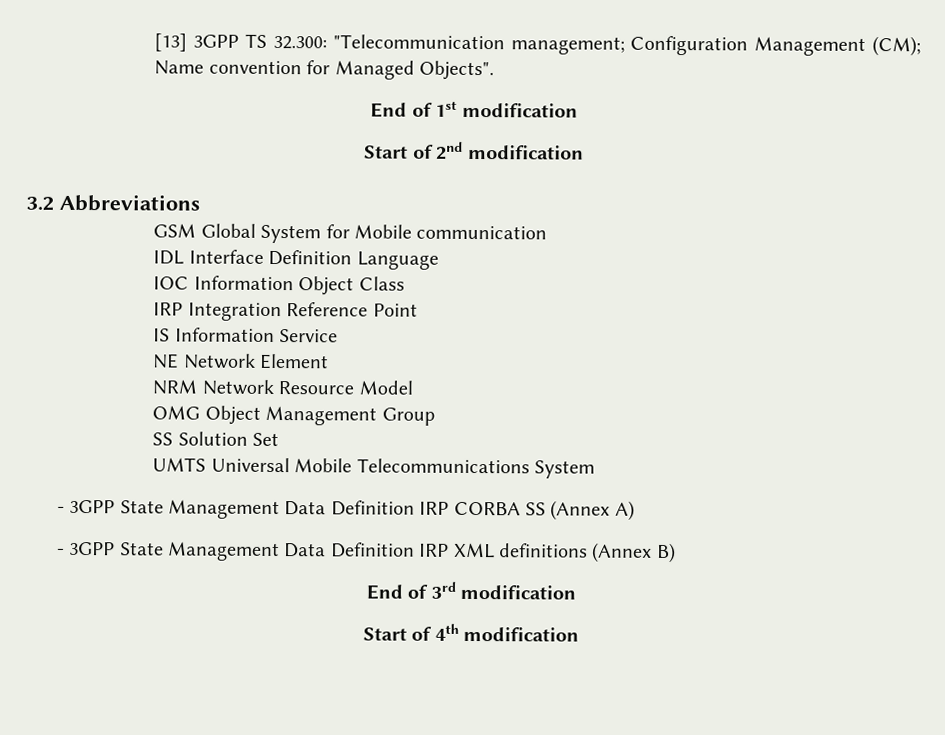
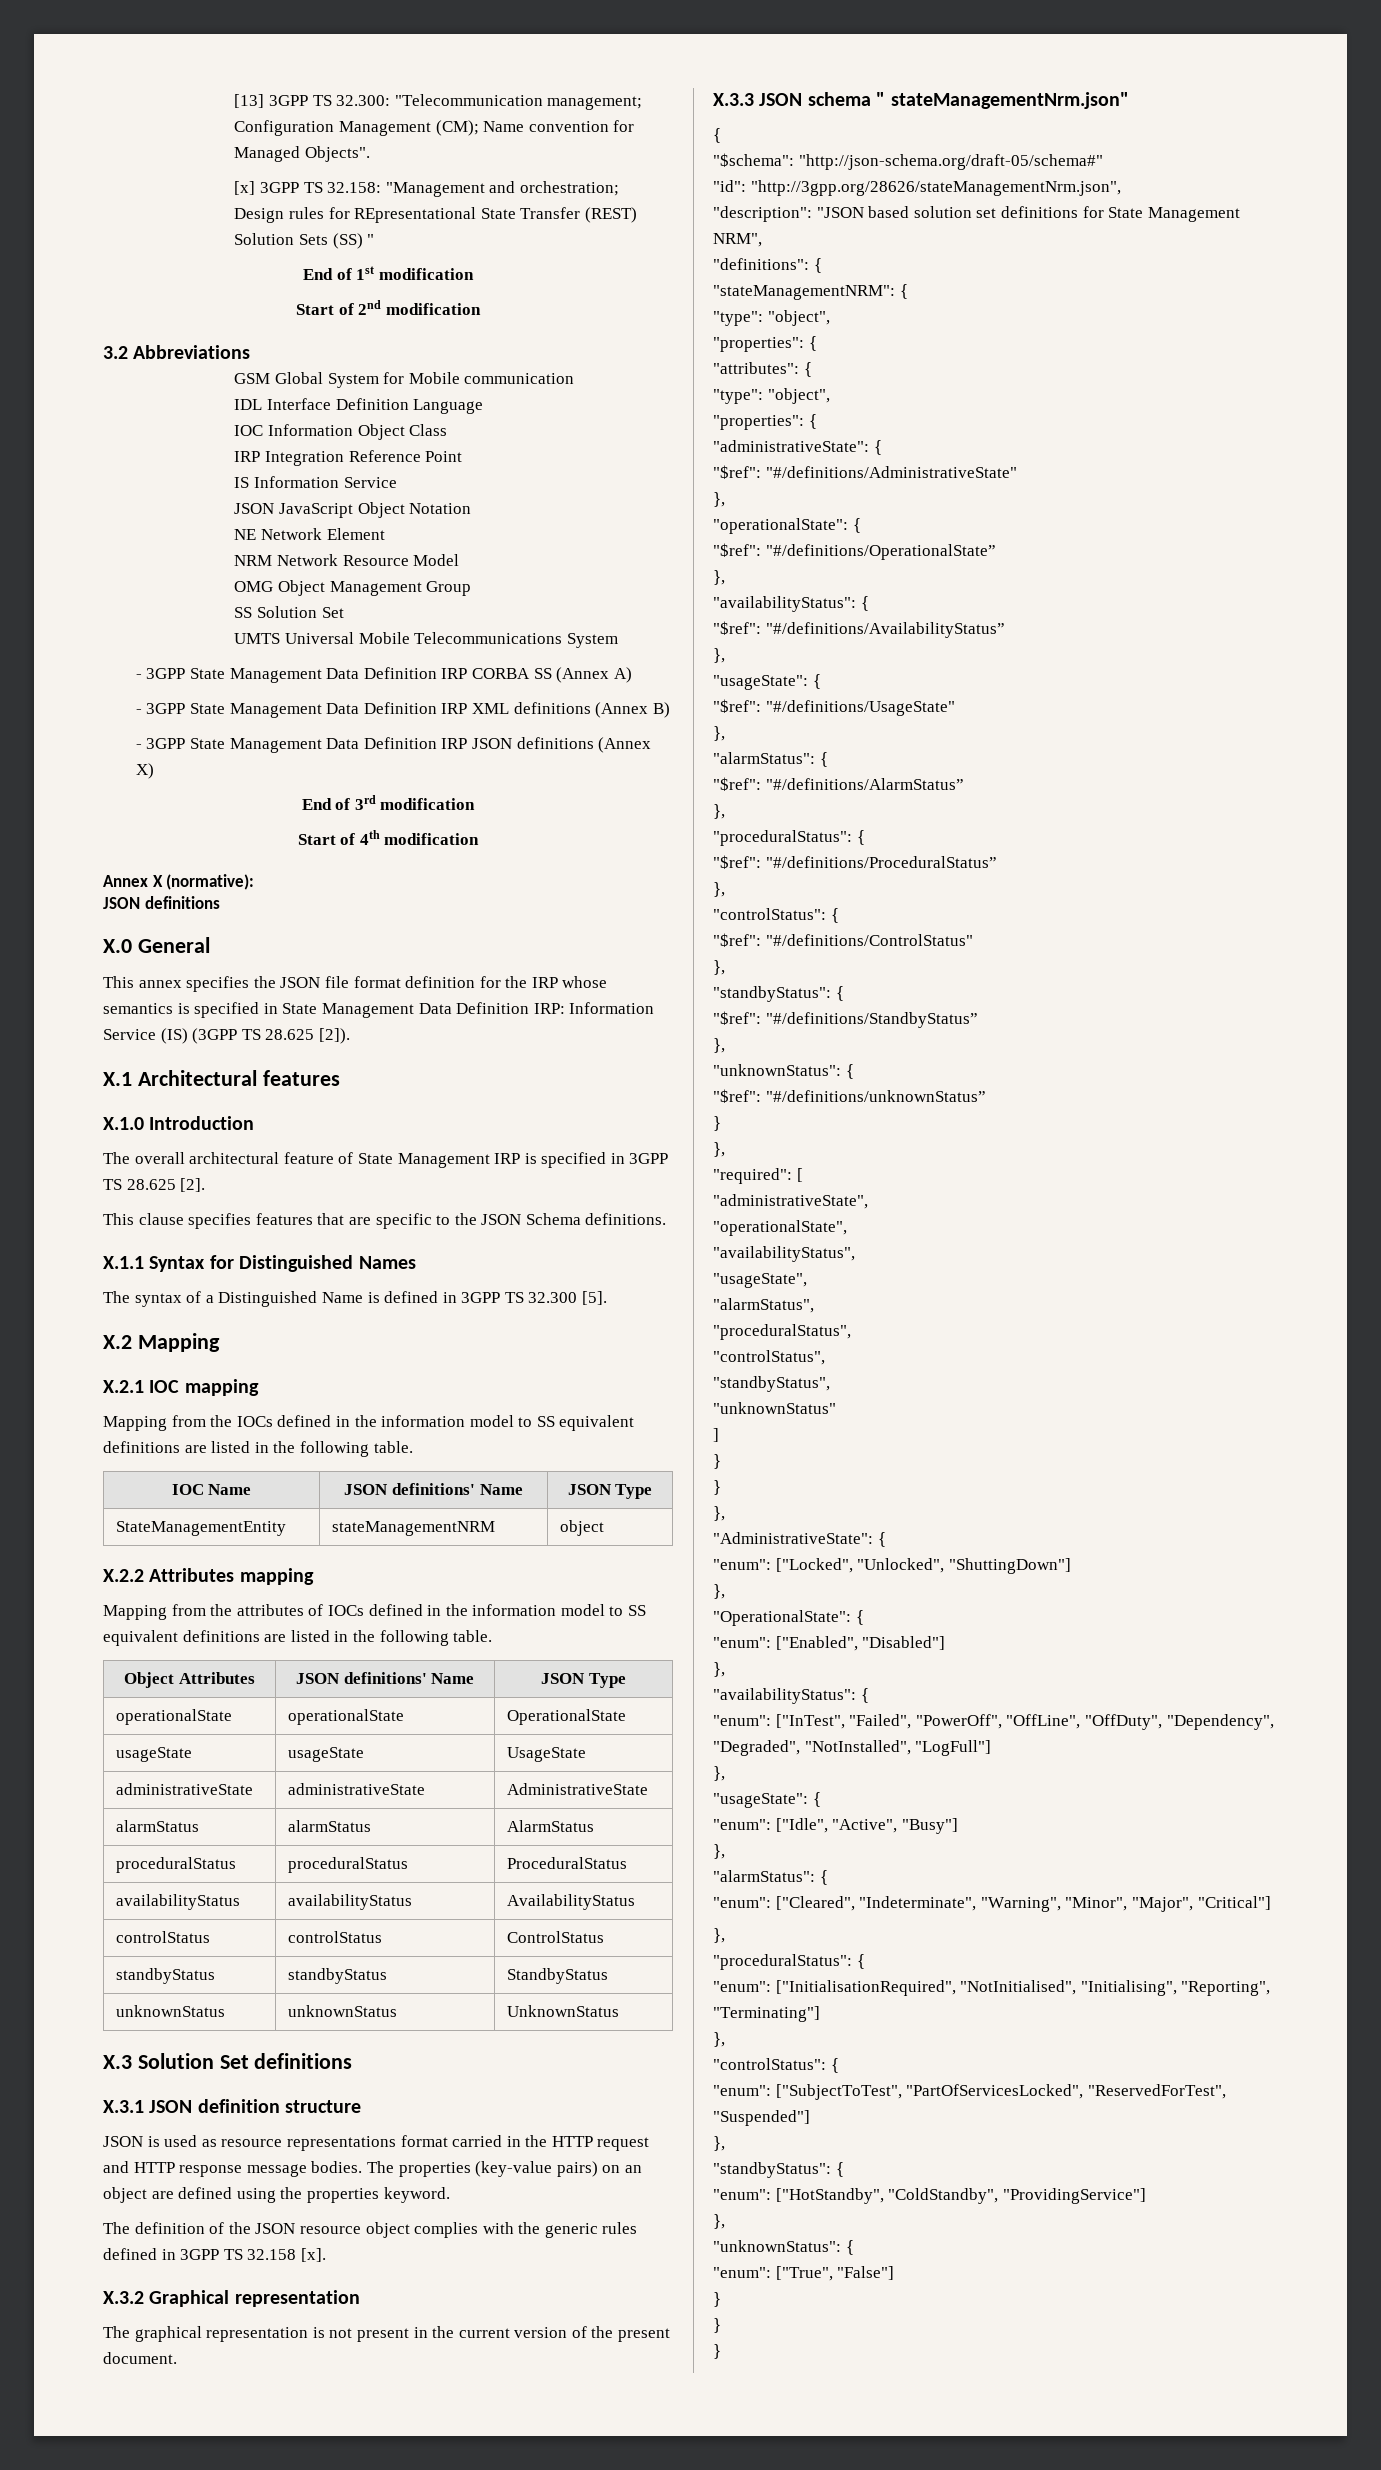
+ [x] 3GPP TS 32.158: "Management and orchestration; Design rules for REpresentational State Transfer (REST) Solution Sets (SS) "
+ JSON JavaScript Object Notation
+ - 3GPP State Management Data Definition IRP JSON definitions (Annex X)
+ Annex X (normative):
+ JSON definitions
+ X.0 General
+ This annex specifies the JSON file format definition for the IRP whose semantics is specified in State Management Data Definition IRP: Information Service (IS) (3GPP TS 28.625 [2]).
+ X.1 Architectural features
+ X.1.0 Introduction
+ The overall architectural feature of State Management IRP is specified in 3GPP TS 28.625 [2].
+ This clause specifies features that are specific to the JSON Schema definitions.
+ X.1.1 Syntax for Distinguished Names
+ The syntax of a Distinguished Name is defined in 3GPP TS 32.300 [5].
+ X.2 Mapping
+ X.2.1 IOC mapping
+ Mapping from the IOCs defined in the information model to SS equivalent definitions are listed in the following table.
+ IOC Name | JSON definitions' Name | JSON Type
+ StateManagementEntity | stateManagementNRM | object
+ X.2.2 Attributes mapping
+ Mapping from the attributes of IOCs defined in the information model to SS equivalent definitions are listed in the following table.
+ Object Attributes | JSON definitions' Name | JSON Type
+ operationalState | operationalState | OperationalState
+ usageState | usageState | UsageState
+ administrativeState | administrativeState | AdministrativeState
+ alarmStatus | alarmStatus | AlarmStatus
+ proceduralStatus | proceduralStatus | ProceduralStatus
+ availabilityStatus | availabilityStatus | AvailabilityStatus
+ controlStatus | controlStatus | ControlStatus
+ standbyStatus | standbyStatus | StandbyStatus
+ unknownStatus | unknownStatus | UnknownStatus
+ X.3 Solution Set definitions
+ X.3.1 JSON definition structure
+ JSON is used as resource representations format carried in the HTTP request and HTTP response message bodies. The properties (key-value pairs) on an object are defined using the properties keyword.
+ The definition of the JSON resource object complies with the generic rules defined in 3GPP TS 32.158 [x].
+ X.3.2 Graphical representation
+ The graphical representation is not present in the current version of the present document.
+ X.3.3 JSON schema " stateManagementNrm.json"
+ {
+ "$schema": "http://json-schema.org/draft-05/schema#"
+ "id": "http://3gpp.org/28626/stateManagementNrm.json",
+ "description": "JSON based solution set definitions for State Management NRM",
+ "definitions": {
+ "stateManagementNRM": {
+ "type": "object",
+ "properties": {
+ "attributes": {
+ "type": "object",
+ "properties": {
+ "administrativeState": {
+ "$ref": "#/definitions/AdministrativeState"
+ },
+ "operationalState": {
+ "$ref": "#/definitions/OperationalState”
+ },
+ "availabilityStatus": {
+ "$ref": "#/definitions/AvailabilityStatus”
+ },
+ "usageState": {
+ "$ref": "#/definitions/UsageState"
+ },
+ "alarmStatus": {
+ "$ref": "#/definitions/AlarmStatus”
+ },
+ "proceduralStatus": {
+ "$ref": "#/definitions/ProceduralStatus”
+ },
+ "controlStatus": {
+ "$ref": "#/definitions/ControlStatus"
+ },
+ "standbyStatus": {
+ "$ref": "#/definitions/StandbyStatus”
+ },
+ "unknownStatus": {
+ "$ref": "#/definitions/unknownStatus”
+ }
+ },
+ "required": [
+ "administrativeState",
+ "operationalState",
+ "availabilityStatus",
+ "usageState",
+ "alarmStatus",
+ "proceduralStatus",
+ "controlStatus",
+ "standbyStatus",
+ "unknownStatus"
+ ]
+ }
+ }
+ },
+ "AdministrativeState": {
+ "enum": ["Locked", "Unlocked", "ShuttingDown"]
+ },
+ "OperationalState": {
+ "enum": ["Enabled", "Disabled"]
+ },
+ "availabilityStatus": {
+ "enum": ["InTest", "Failed", "PowerOff", "OffLine", "OffDuty", "Dependency", "Degraded", "NotInstalled", "LogFull"]
+ },
+ "usageState": {
+ "enum": ["Idle", "Active", "Busy"]
+ },
+ "alarmStatus": {
+ "enum": ["Cleared", "Indeterminate", "Warning", "Minor", "Major", "Critical"]
+ },
+ "proceduralStatus": {
+ "enum": ["InitialisationRequired", "NotInitialised", "Initialising", "Reporting", "Terminating"]
+ },
+ "controlStatus": {
+ "enum": ["SubjectToTest", "PartOfServicesLocked", "ReservedForTest", "Suspended"]
+ },
+ "standbyStatus": {
+ "enum": ["HotStandby", "ColdStandby", "ProvidingService"]
+ },
+ "unknownStatus": {
+ "enum": ["True", "False"]
+ }
+ }
+ }

